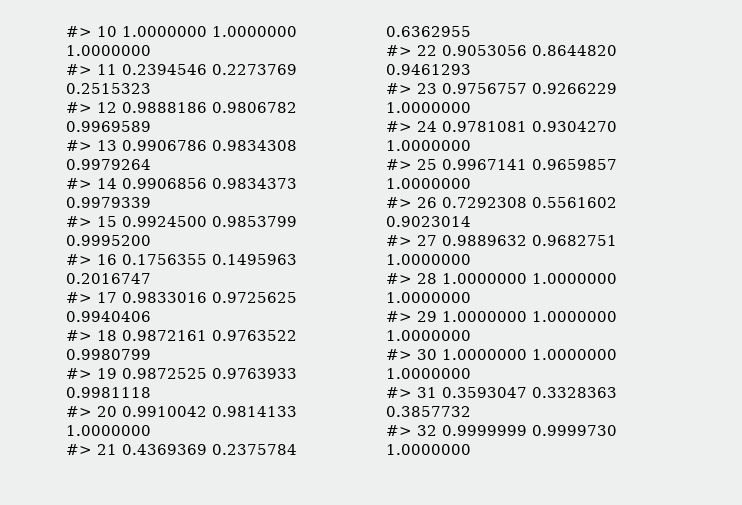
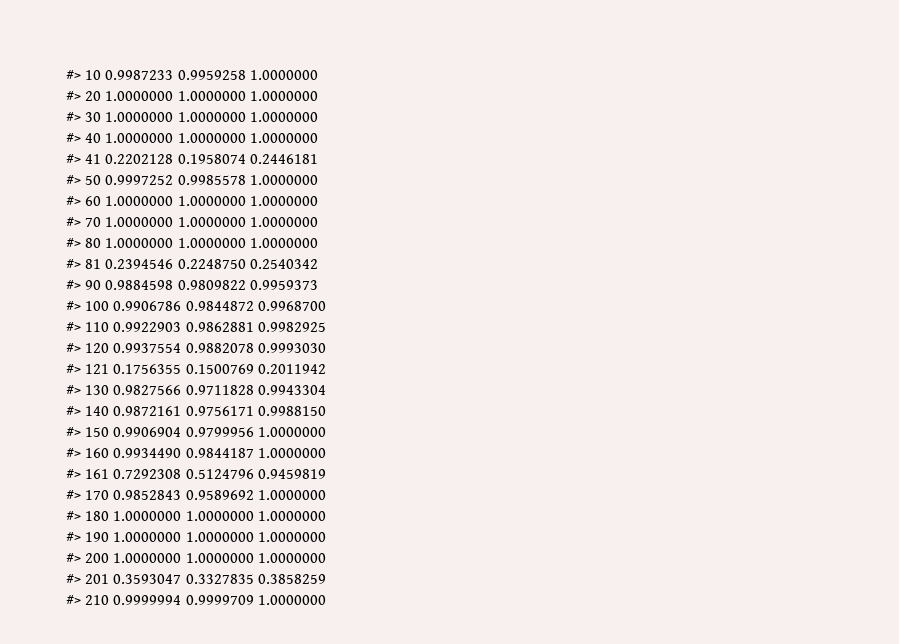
- #> 10 1.0000000 1.0000000 1.0000000
- #> 11 0.2394546 0.2273769 0.2515323
- #> 12 0.9888186 0.9806782 0.9969589
- #> 13 0.9906786 0.9834308 0.9979264
- #> 14 0.9906856 0.9834373 0.9979339
- #> 15 0.9924500 0.9853799 0.9995200
- #> 16 0.1756355 0.1495963 0.2016747
- #> 17 0.9833016 0.9725625 0.9940406
- #> 18 0.9872161 0.9763522 0.9980799
- #> 19 0.9872525 0.9763933 0.9981118
- #> 20 0.9910042 0.9814133 1.0000000
- #> 21 0.4369369 0.2375784 0.6362955
- #> 22 0.9053056 0.8644820 0.9461293
- #> 23 0.9756757 0.9266229 1.0000000
- #> 24 0.9781081 0.9304270 1.0000000
- #> 25 0.9967141 0.9659857 1.0000000
- #> 26 0.7292308 0.5561602 0.9023014
- #> 27 0.9889632 0.9682751 1.0000000
- #> 28 1.0000000 1.0000000 1.0000000
- #> 29 1.0000000 1.0000000 1.0000000
+ #> 10 0.9987233 0.9959258 1.0000000
+ #> 20 1.0000000 1.0000000 1.0000000
- #> 31 0.3593047 0.3328363 0.3857732
- #> 32 0.9999999 0.9999730 1.0000000
+ #> 40 1.0000000 1.0000000 1.0000000
+ #> 41 0.2202128 0.1958074 0.2446181
+ #> 50 0.9997252 0.9985578 1.0000000
+ #> 60 1.0000000 1.0000000 1.0000000
+ #> 70 1.0000000 1.0000000 1.0000000
+ #> 80 1.0000000 1.0000000 1.0000000
+ #> 81 0.2394546 0.2248750 0.2540342
+ #> 90 0.9884598 0.9809822 0.9959373
+ #> 100 0.9906786 0.9844872 0.9968700
+ #> 110 0.9922903 0.9862881 0.9982925
+ #> 120 0.9937554 0.9882078 0.9993030
+ #> 121 0.1756355 0.1500769 0.2011942
+ #> 130 0.9827566 0.9711828 0.9943304
+ #> 140 0.9872161 0.9756171 0.9988150
+ #> 150 0.9906904 0.9799956 1.0000000
+ #> 160 0.9934490 0.9844187 1.0000000
+ #> 161 0.7292308 0.5124796 0.9459819
+ #> 170 0.9852843 0.9589692 1.0000000
+ #> 180 1.0000000 1.0000000 1.0000000
+ #> 190 1.0000000 1.0000000 1.0000000
+ #> 200 1.0000000 1.0000000 1.0000000
+ #> 201 0.3593047 0.3327835 0.3858259
+ #> 210 0.9999994 0.9999709 1.0000000

